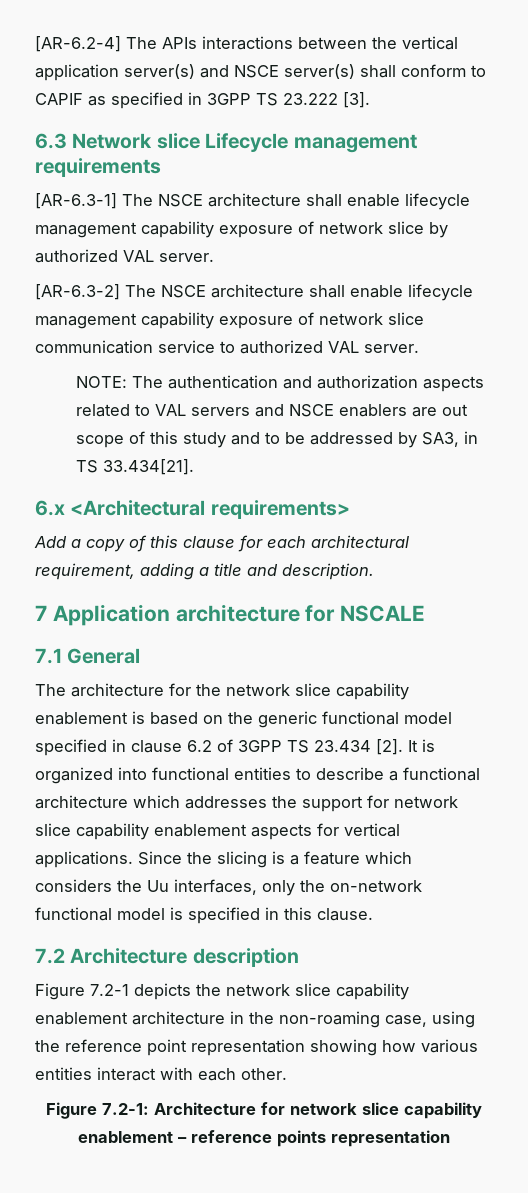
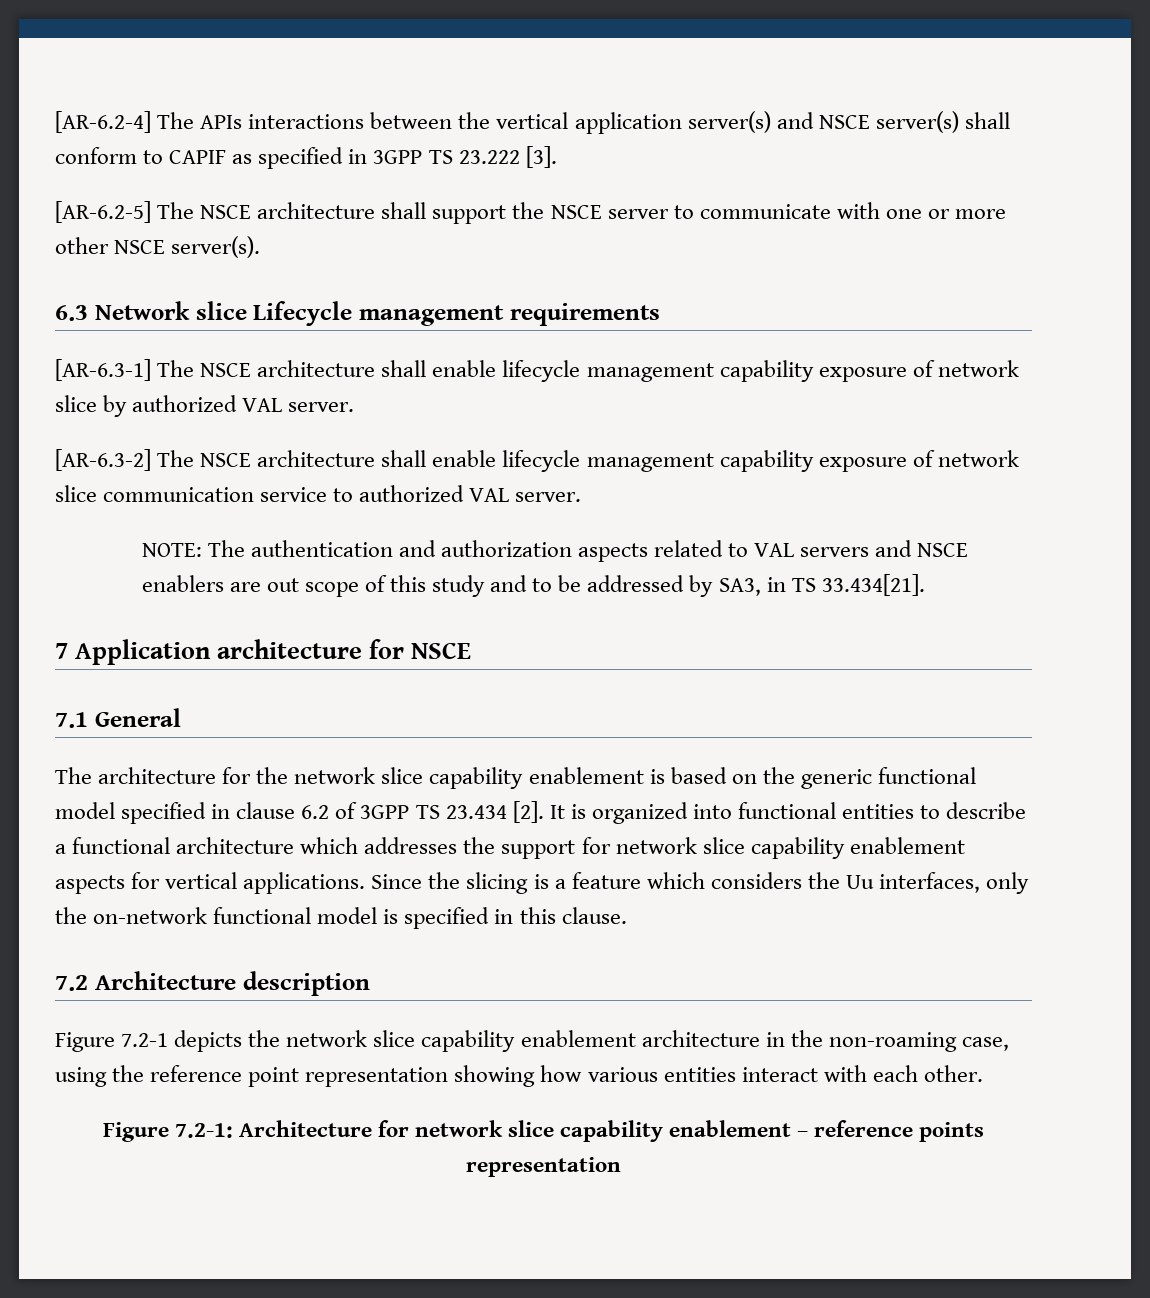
+ [AR-6.2-5] The NSCE architecture shall support the NSCE server to communicate with one or more other NSCE server(s).
- 6.x <Architectural requirements>
- Add a copy of this clause for each architectural requirement, adding a title and description.
- 7 Application architecture for NSCALE
+ 7 Application architecture for NSCE

